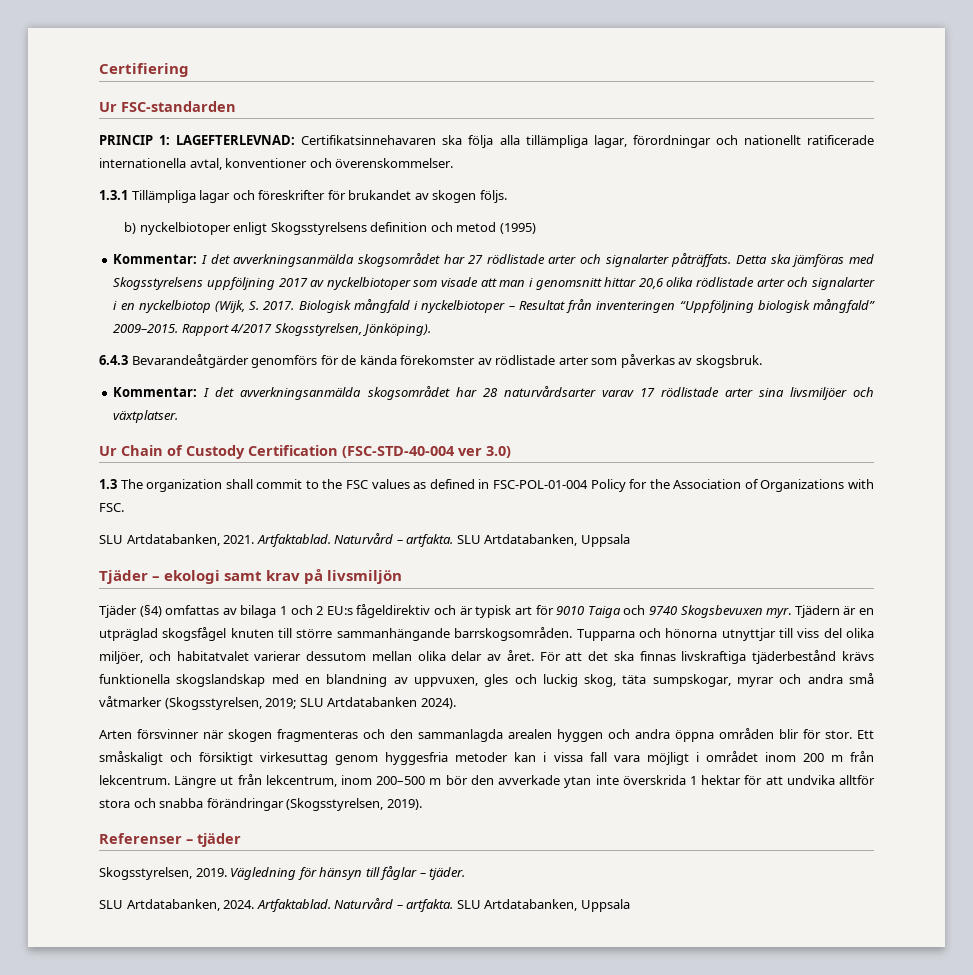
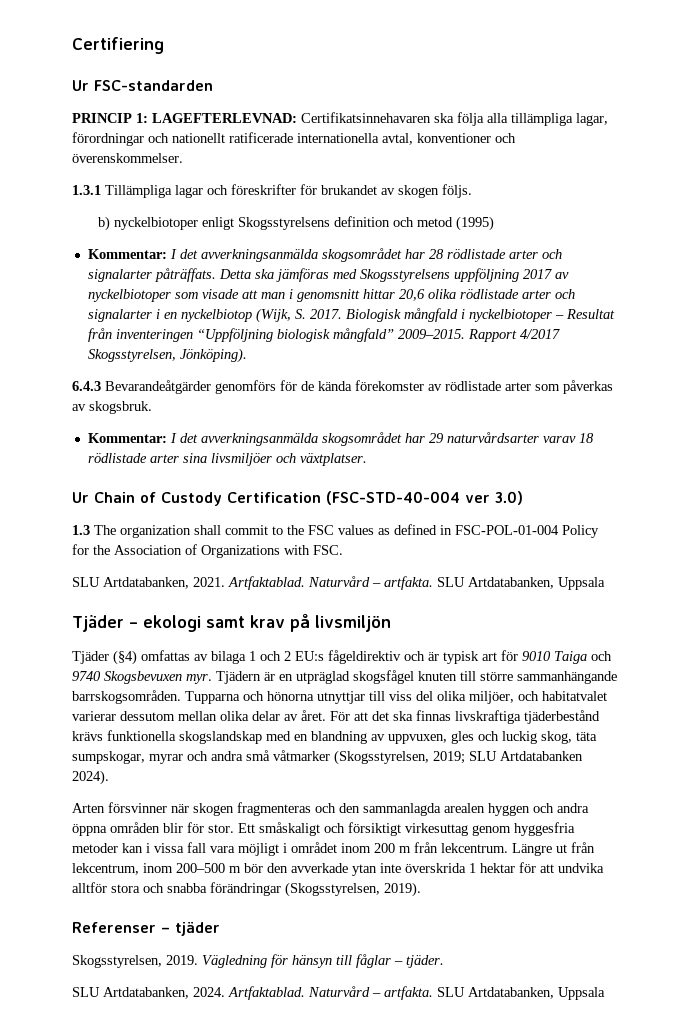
- Kommentar: I det avverkningsanmälda skogsområdet har 27 rödlistade arter och signalarter påträffats.
+ Kommentar: I det avverkningsanmälda skogsområdet har 28 rödlistade arter och signalarter påträffats.
- Kommentar: I det avverkningsanmälda skogsområdet har 28 naturvårdsarter varav 17 rödlistade arter sina livsmiljöer och växtplatser.
+ Kommentar: I det avverkningsanmälda skogsområdet har 29 naturvårdsarter varav 18 rödlistade arter sina livsmiljöer och växtplatser.

